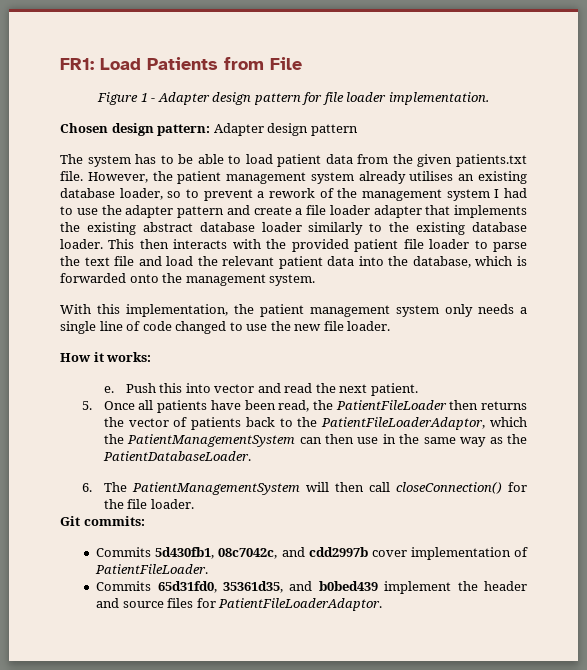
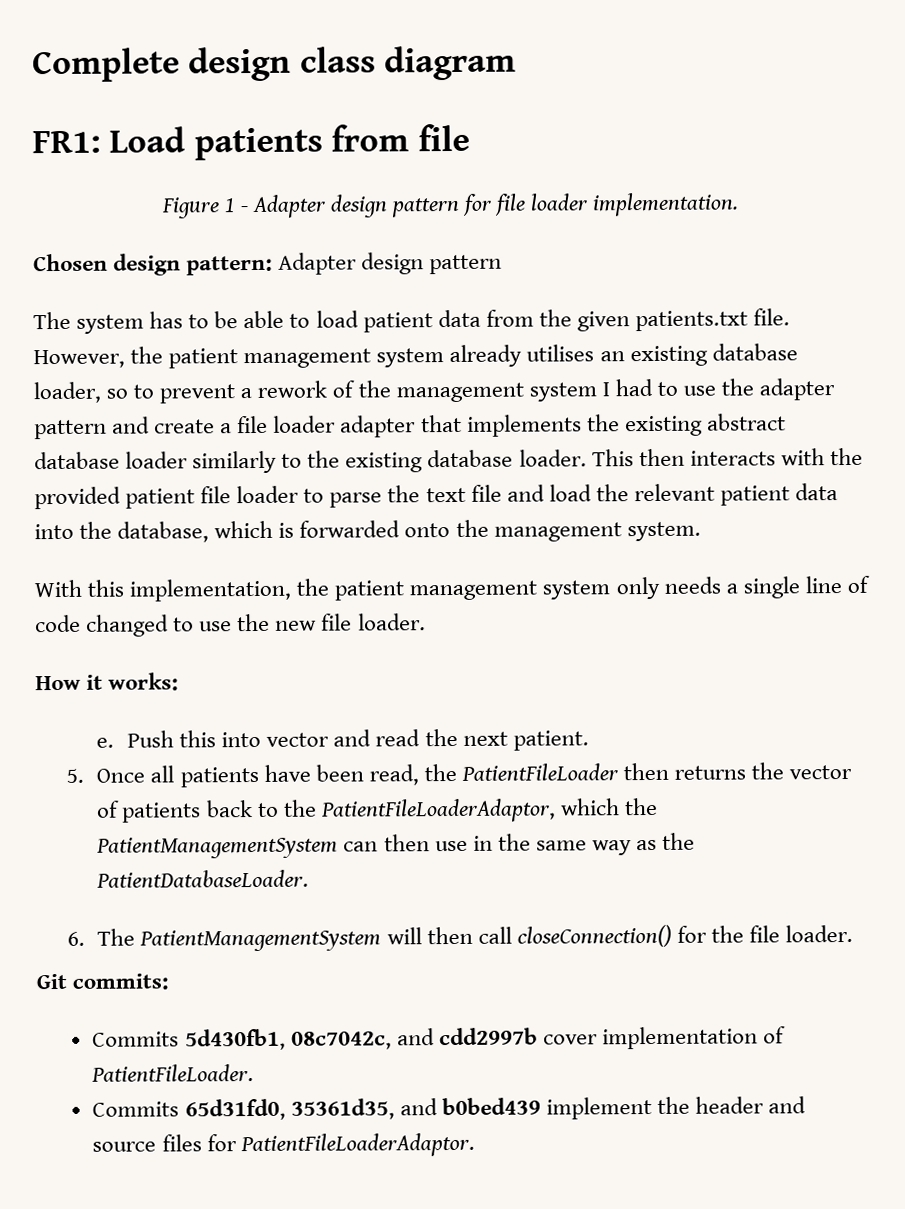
- FR1: Load Patients from File
+ Complete design class diagram
+ FR1: Load patients from file

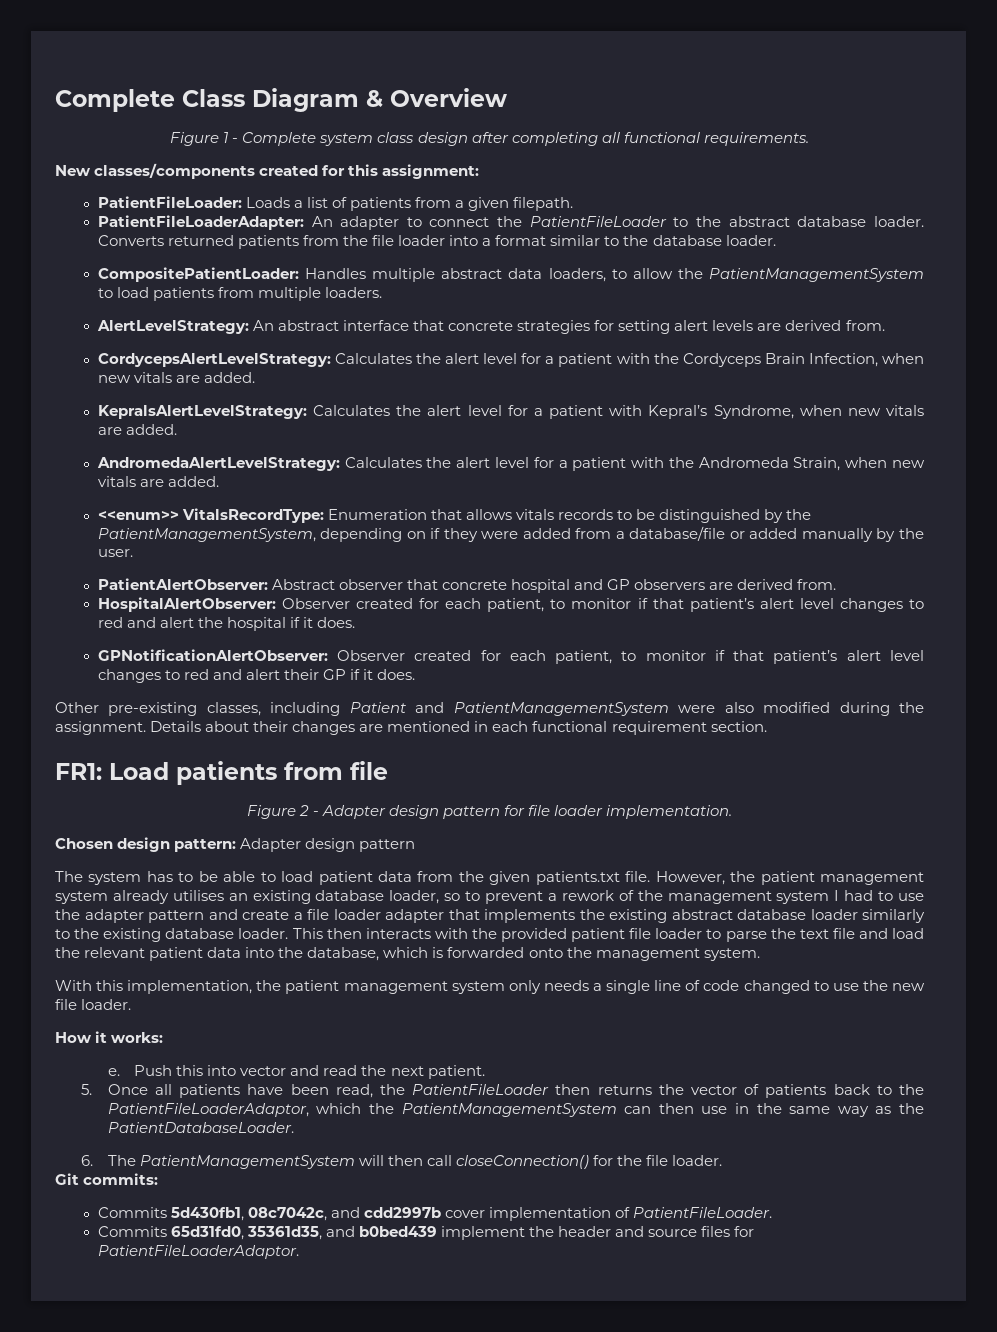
- Complete design class diagram
+ Complete Class Diagram & Overview
+ Figure 1 - Complete system class design after completing all functional requirements.
+ New classes/components created for this assignment:
+ PatientFileLoader: Loads a list of patients from a given filepath.
+ PatientFileLoaderAdapter: An adapter to connect the PatientFileLoader to the abstract database loader. Converts returned patients from the file loader into a format similar to the database loader.
+ CompositePatientLoader: Handles multiple abstract data loaders, to allow the PatientManagementSystem to load patients from multiple loaders.
+ AlertLevelStrategy: An abstract interface that concrete strategies for setting alert levels are derived from.
+ CordycepsAlertLevelStrategy: Calculates the alert level for a patient with the Cordyceps Brain Infection, when new vitals are added.
+ KepralsAlertLevelStrategy: Calculates the alert level for a patient with Kepral’s Syndrome, when new vitals are added.
+ AndromedaAlertLevelStrategy: Calculates the alert level for a patient with the Andromeda Strain, when new vitals are added.
+ <<enum>> VitalsRecordType: Enumeration that allows vitals records to be distinguished by the PatientManagementSystem, depending on if they were added from a database/file or added manually by the user.
+ PatientAlertObserver: Abstract observer that concrete hospital and GP observers are derived from.
+ HospitalAlertObserver: Observer created for each patient, to monitor if that patient’s alert level changes to red and alert the hospital if it does.
+ GPNotificationAlertObserver: Observer created for each patient, to monitor if that patient’s alert level changes to red and alert their GP if it does.
+ Other pre-existing classes, including Patient and PatientManagementSystem were also modified during the assignment. Details about their changes are mentioned in each functional requirement section.
- Figure 1 - Adapter design pattern for file loader implementation.
+ Figure 2 - Adapter design pattern for file loader implementation.

